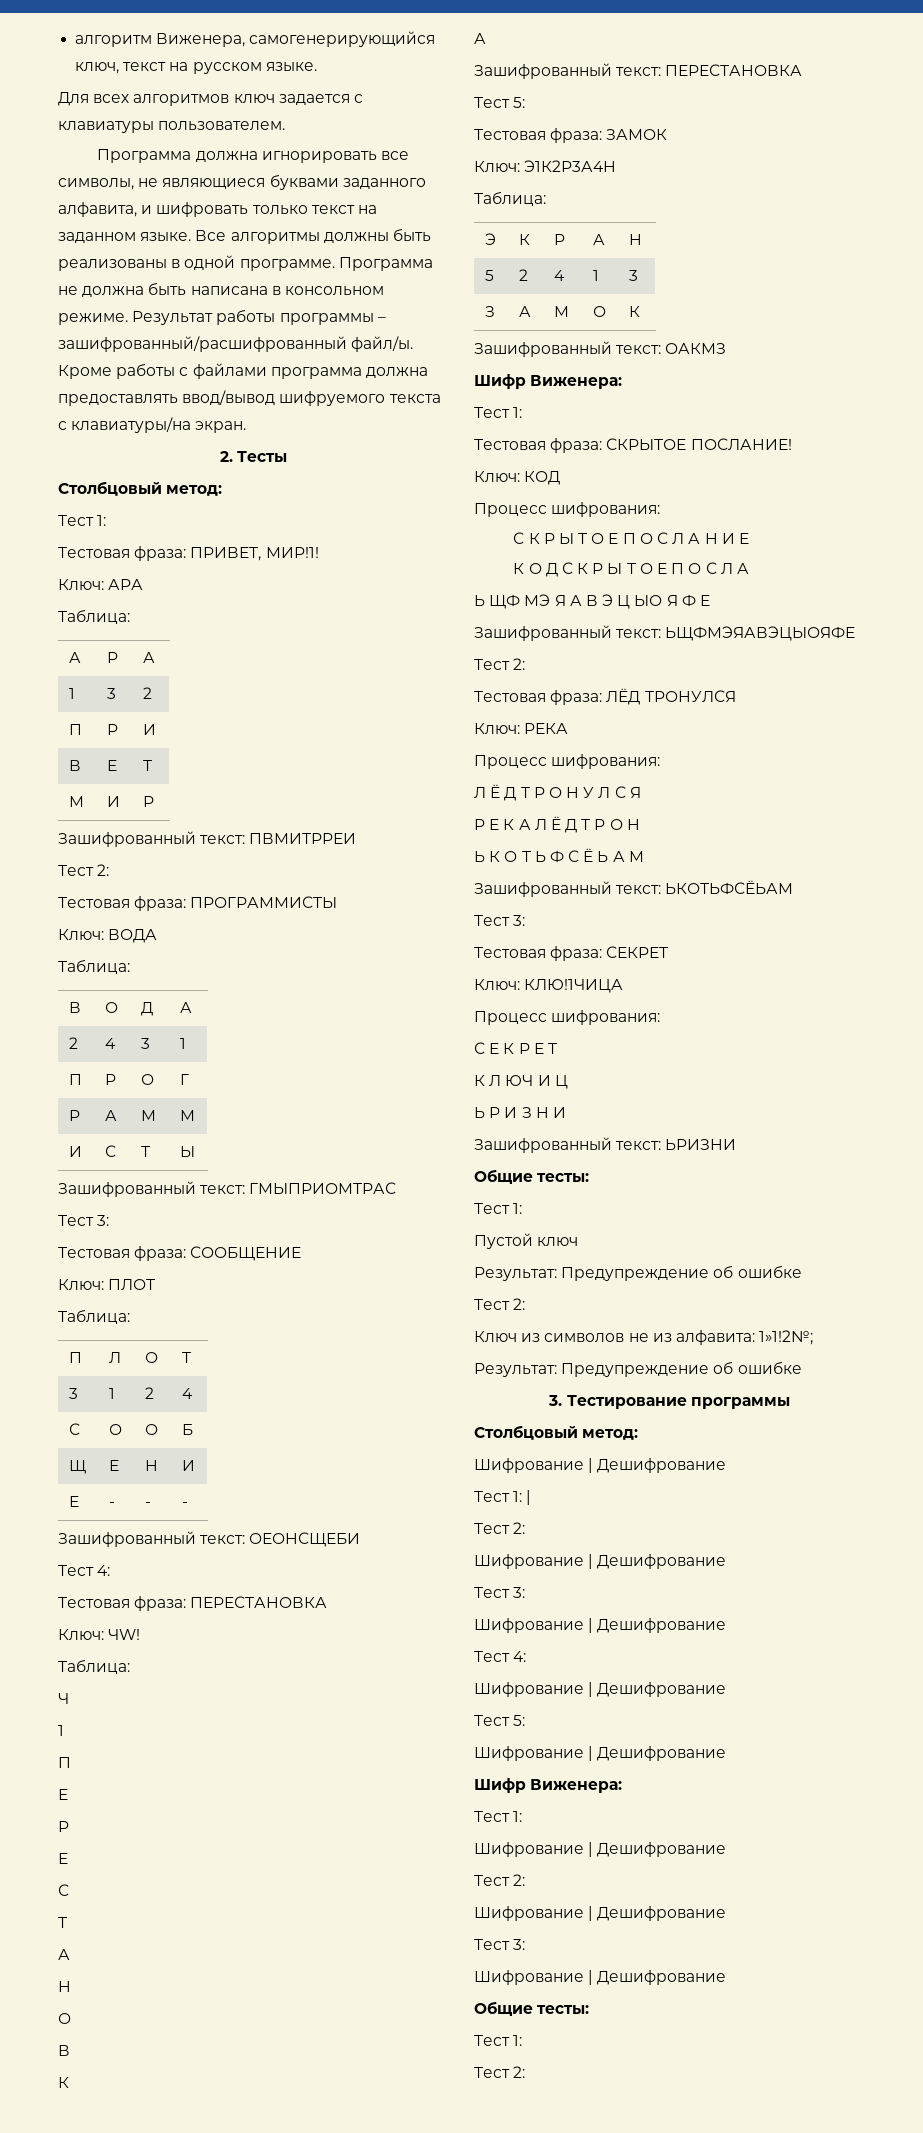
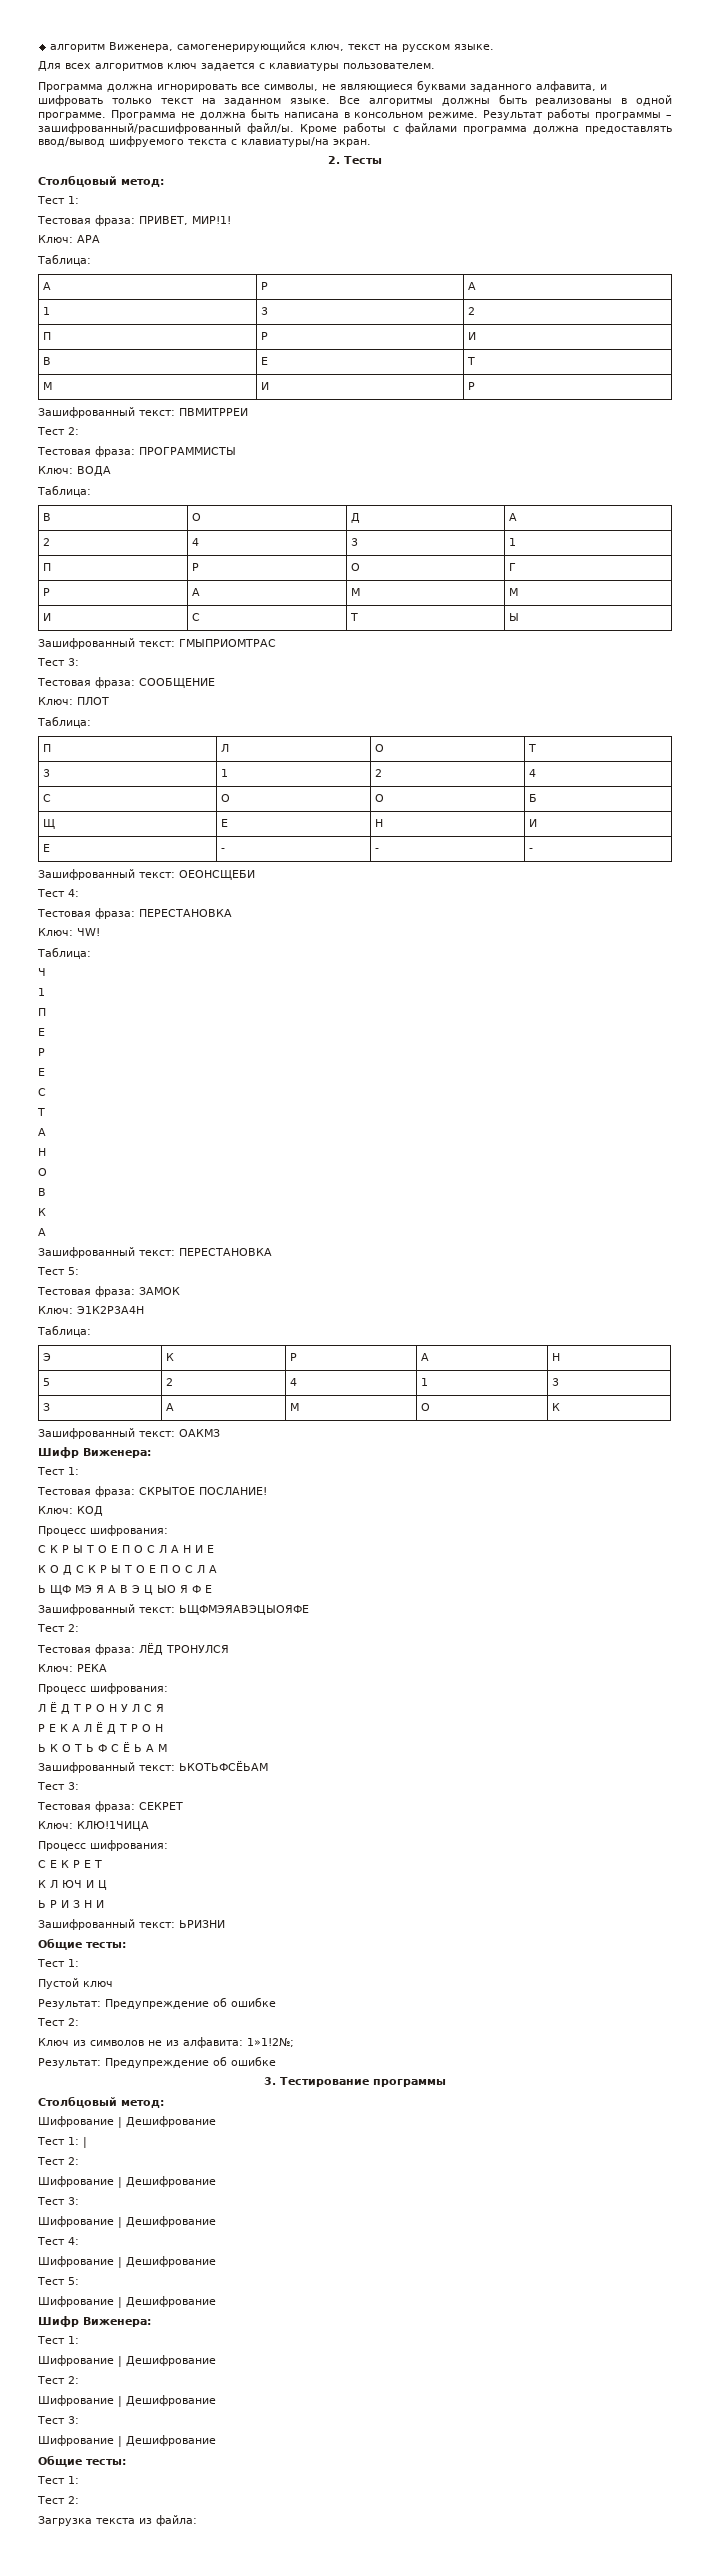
+ Загрузка текста из файла:

